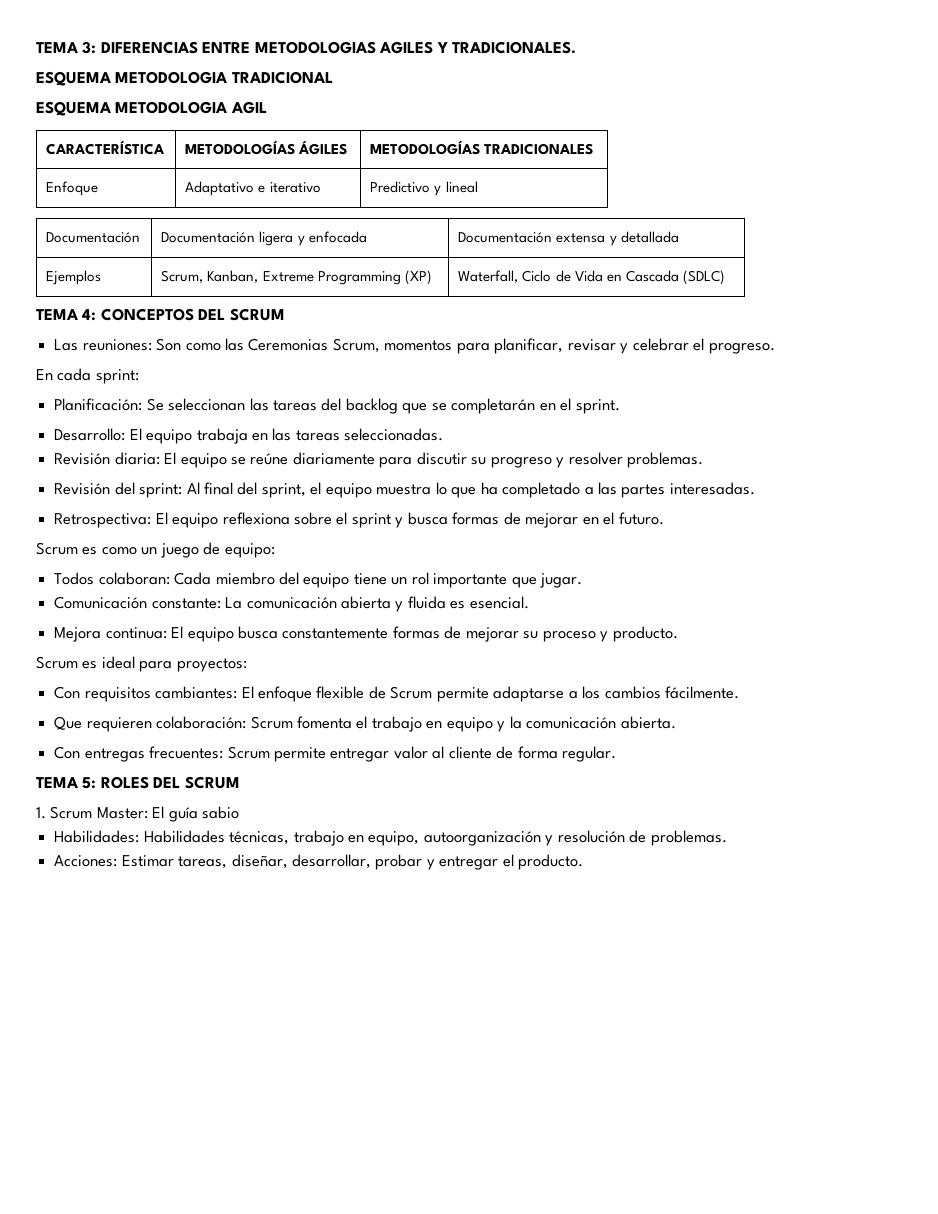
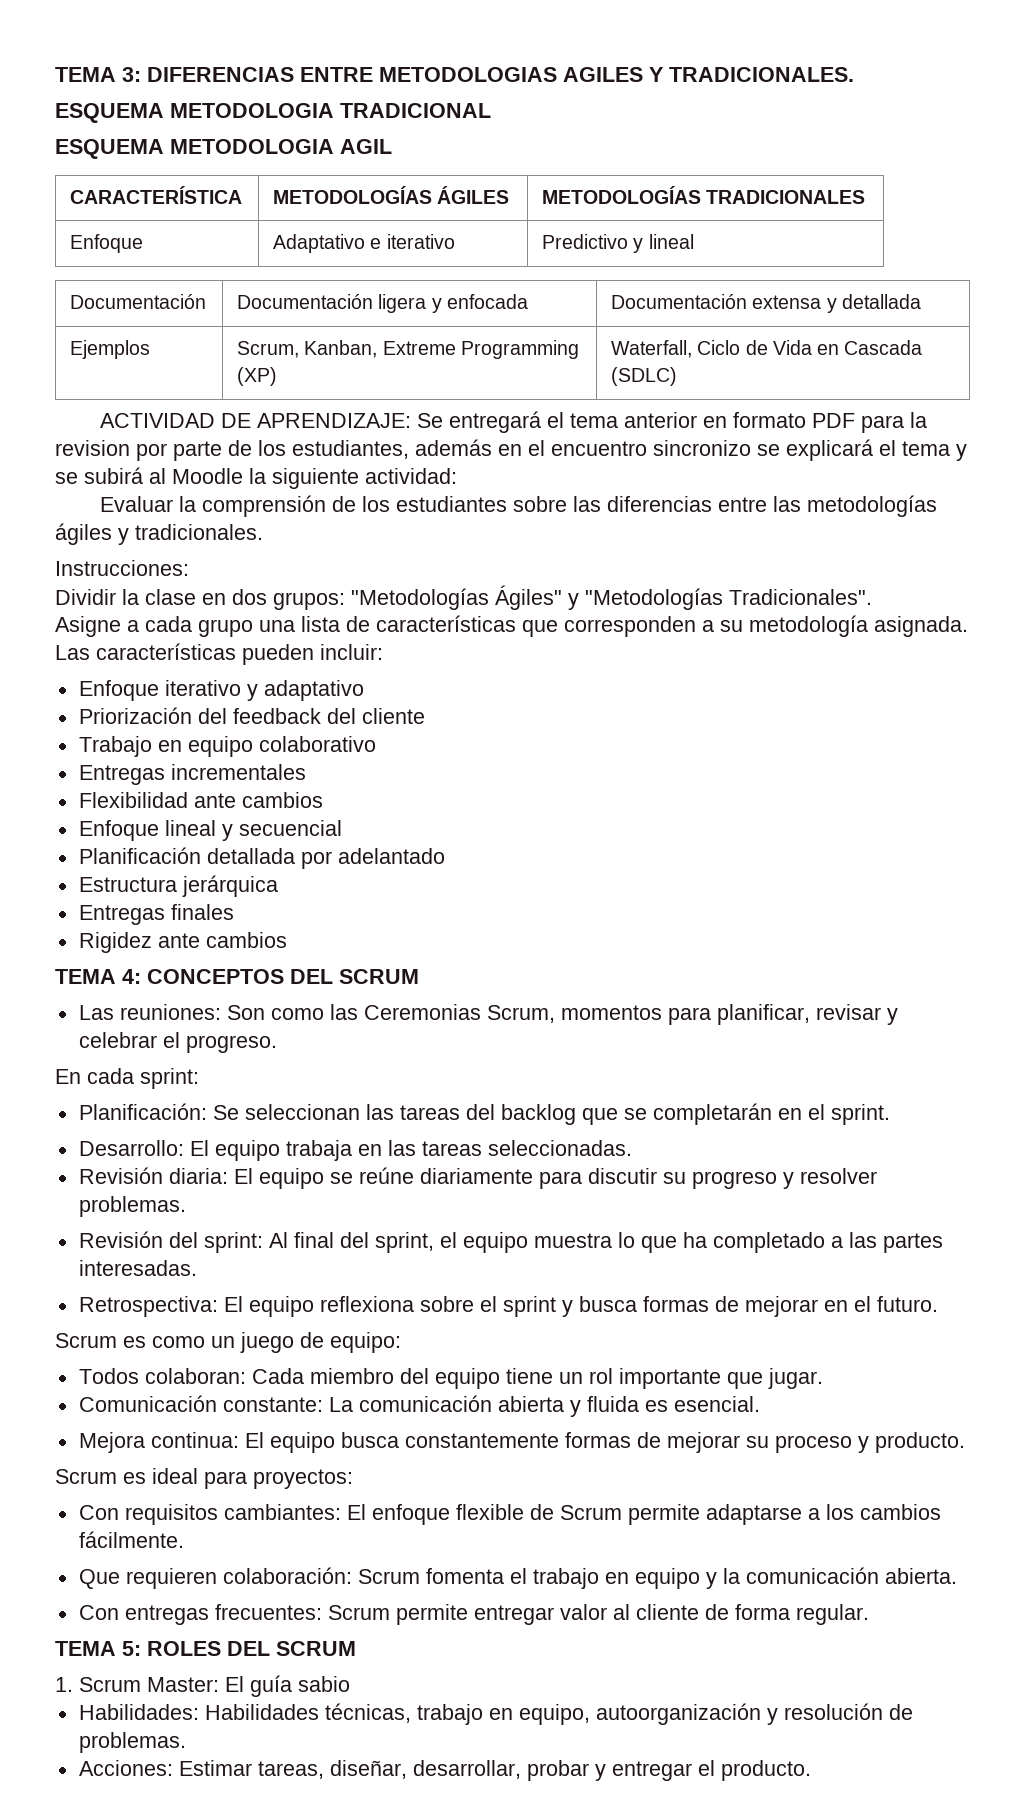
+ ACTIVIDAD DE APRENDIZAJE: Se entregará el tema anterior en formato PDF para la revision por parte de los estudiantes, además en el encuentro sincronizo se explicará el tema y se subirá al Moodle la siguiente actividad:
+ Evaluar la comprensión de los estudiantes sobre las diferencias entre las metodologías ágiles y tradicionales.
+ Instrucciones:
+ Dividir la clase en dos grupos: "Metodologías Ágiles" y "Metodologías Tradicionales".
+ Asigne a cada grupo una lista de características que corresponden a su metodología asignada. Las características pueden incluir:
+ Enfoque iterativo y adaptativo
+ Priorización del feedback del cliente
+ Trabajo en equipo colaborativo
+ Entregas incrementales
+ Flexibilidad ante cambios
+ Enfoque lineal y secuencial
+ Planificación detallada por adelantado
+ Estructura jerárquica
+ Entregas finales
+ Rigidez ante cambios

